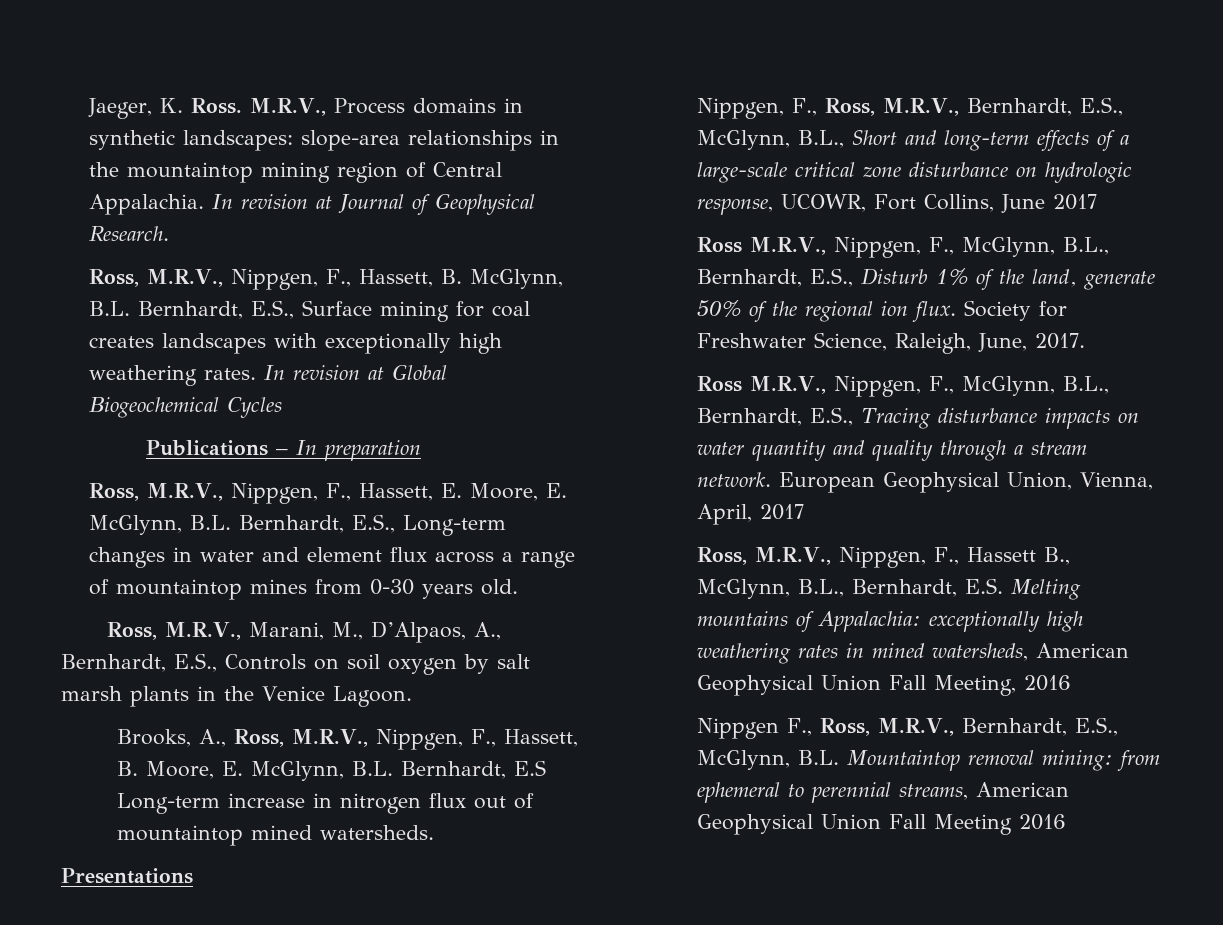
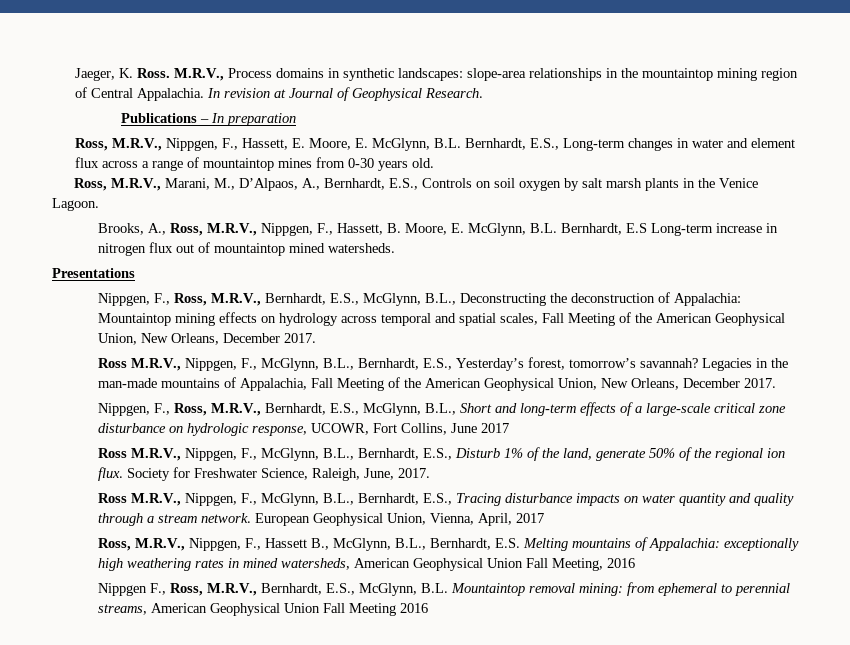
- Ross, M.R.V., Nippgen, F., Hassett, B. McGlynn, B.L. Bernhardt, E.S., Surface mining for coal creates landscapes with exceptionally high weathering rates. In revision at Global Biogeochemical Cycles
+ Nippgen, F., Ross, M.R.V., Bernhardt, E.S., McGlynn, B.L., Deconstructing the deconstruction of Appalachia: Mountaintop mining effects on hydrology across temporal and spatial scales, Fall Meeting of the American Geophysical Union, New Orleans, December 2017.
+ Ross M.R.V., Nippgen, F., McGlynn, B.L., Bernhardt, E.S., Yesterday’s forest, tomorrow’s savannah? Legacies in the man-made mountains of Appalachia, Fall Meeting of the American Geophysical Union, New Orleans, December 2017.

